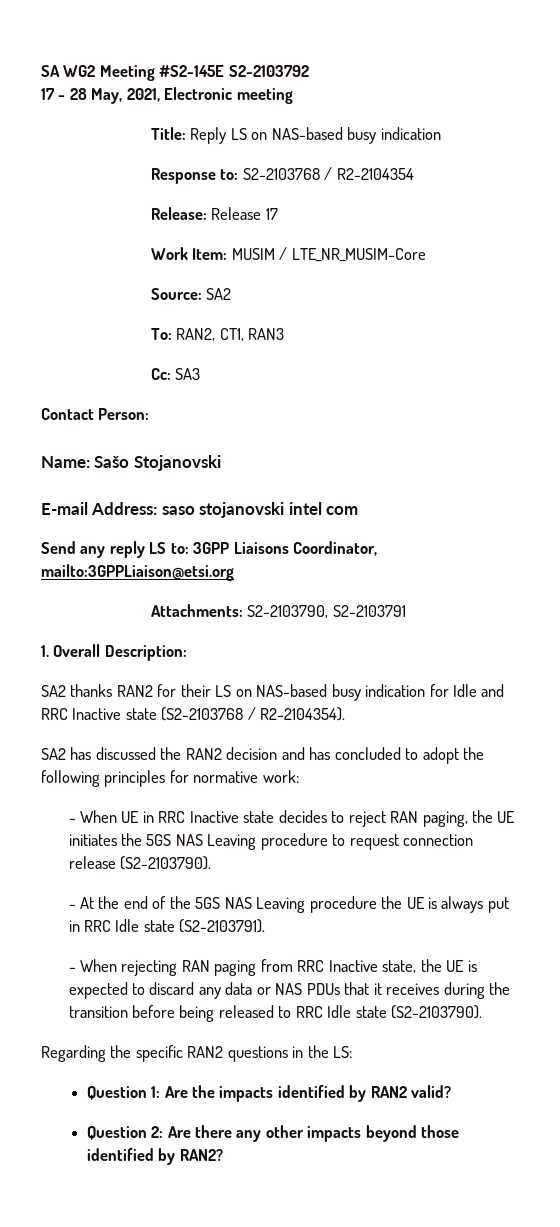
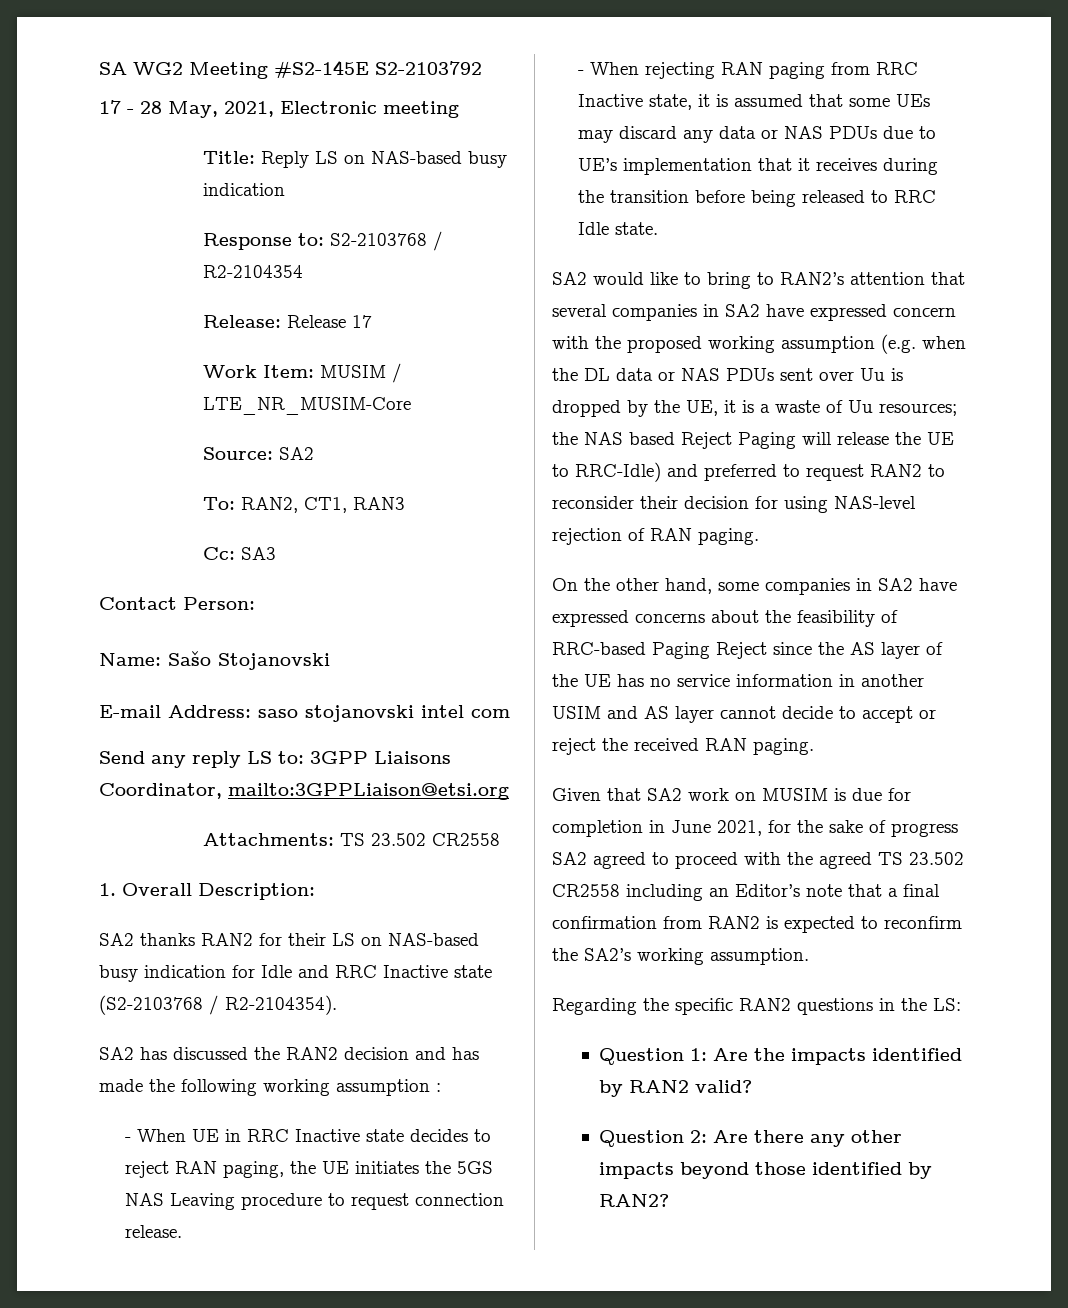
- Attachments: S2-2103790, S2-2103791
+ Attachments: TS 23.502 CR2558
- SA2 has discussed the RAN2 decision and has concluded to adopt the following principles for normative work:
+ SA2 has discussed the RAN2 decision and has made the following working assumption :
- - When UE in RRC Inactive state decides to reject RAN paging, the UE initiates the 5GS NAS Leaving procedure to request connection release (S2-2103790).
- - At the end of the 5GS NAS Leaving procedure the UE is always put in RRC Idle state (S2-2103791).
+ - When UE in RRC Inactive state decides to reject RAN paging, the UE initiates the 5GS NAS Leaving procedure to request connection release.
- - When rejecting RAN paging from RRC Inactive state, the UE is expected to discard any data or NAS PDUs that it receives during the transition before being released to RRC Idle state (S2-2103790).
+ - When rejecting RAN paging from RRC Inactive state, it is assumed that some UEs may discard any data or NAS PDUs due to UE’s implementation that it receives during the transition before being released to RRC Idle state.
+ SA2 would like to bring to RAN2’s attention that several companies in SA2 have expressed concern with the proposed working assumption (e.g. when the DL data or NAS PDUs sent over Uu is dropped by the UE, it is a waste of Uu resources; the NAS based Reject Paging will release the UE to RRC-Idle) and preferred to request RAN2 to reconsider their decision for using NAS-level rejection of RAN paging.
+ On the other hand, some companies in SA2 have expressed concerns about the feasibility of RRC-based Paging Reject since the AS layer of the UE has no service information in another USIM and AS layer cannot decide to accept or reject the received RAN paging.
+ Given that SA2 work on MUSIM is due for completion in June 2021, for the sake of progress SA2 agreed to proceed with the agreed TS 23.502 CR2558 including an Editor’s note that a final confirmation from RAN2 is expected to reconfirm the SA2’s working assumption.

